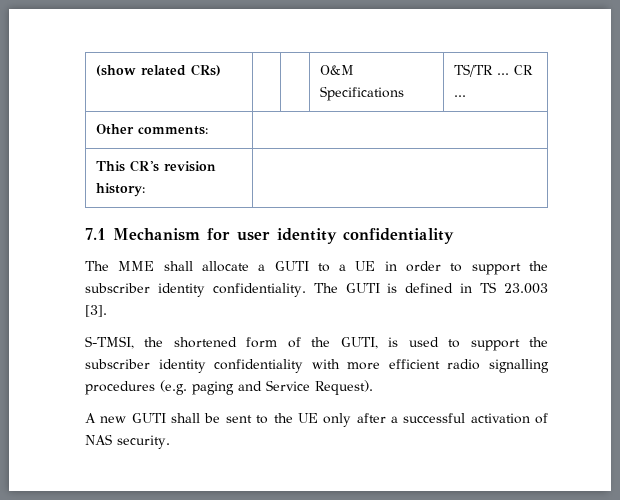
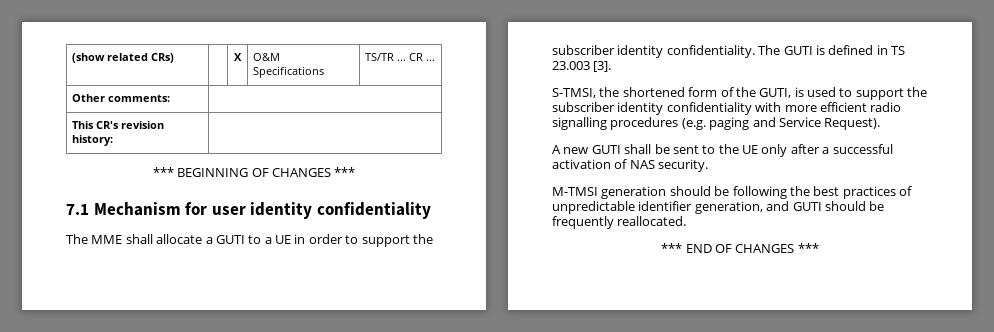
- (show related CRs) | | | O&M Specifications | TS/TR ... CR ...
+ (show related CRs) | | X | O&M Specifications | TS/TR ... CR ...
+ *** BEGINNING OF CHANGES ***
+ M-TMSI generation should be following the best practices of unpredictable identifier generation, and GUTI should be frequently reallocated.
+ *** END OF CHANGES ***

